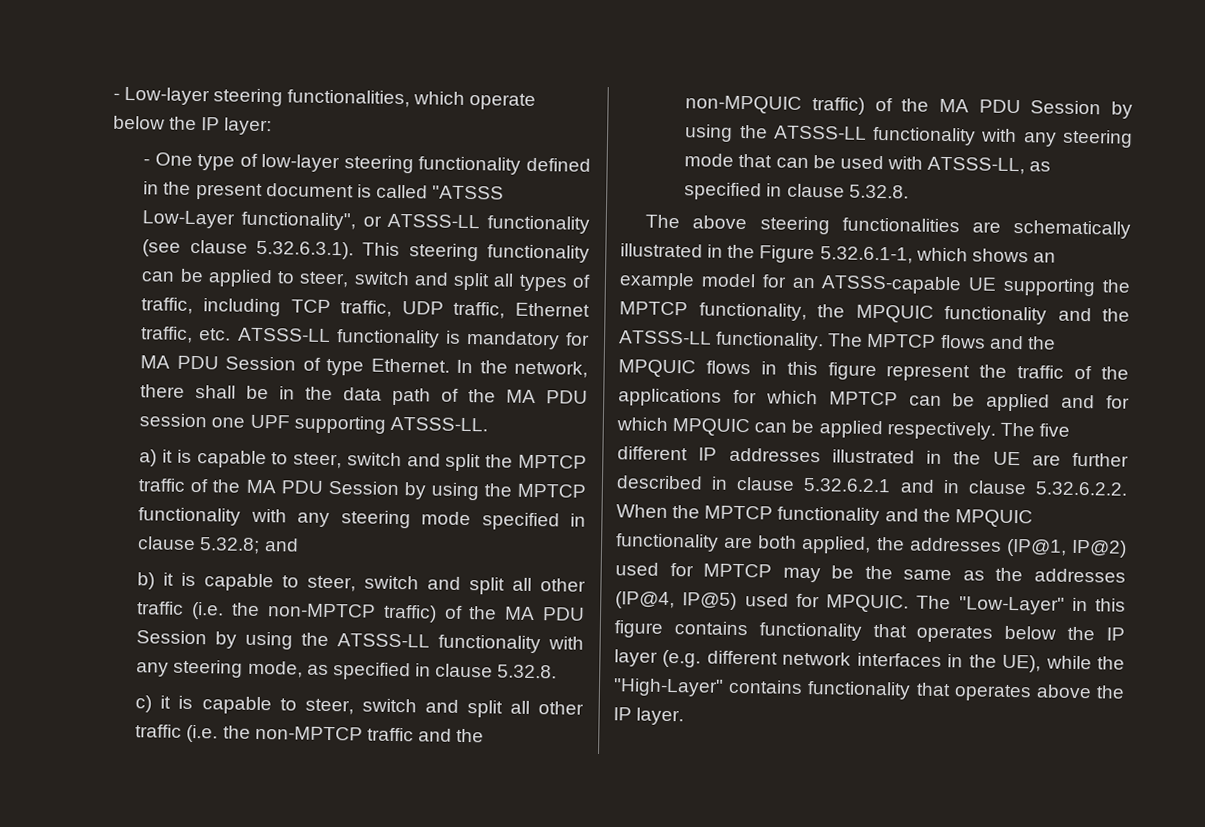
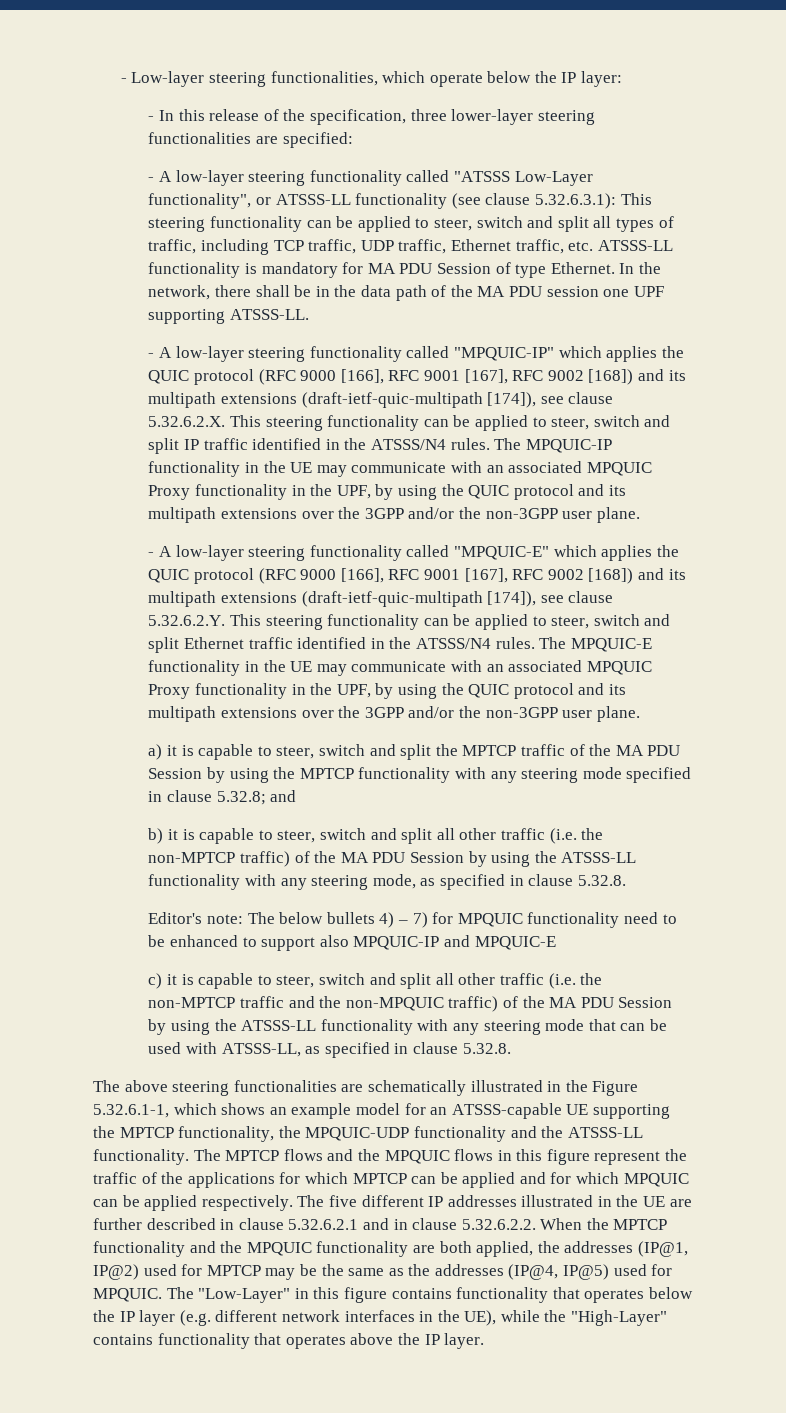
- - One type of low-layer steering functionality defined in the present document is called "ATSSS Low-Layer functionality", or ATSSS-LL functionality (see clause 5.32.6.3.1). This steering functionality can be applied to steer, switch and split all types of traffic, including TCP traffic, UDP traffic, Ethernet traffic, etc. ATSSS-LL functionality is mandatory for MA PDU Session of type Ethernet.
+ - In this release of the specification, three lower-layer steering functionalities are specified:
+ - A low-layer steering functionality called "ATSSS Low-Layer functionality", or ATSSS-LL functionality (see clause 5.32.6.3.1): This steering functionality can be applied to steer, switch and split all types of traffic, including TCP traffic, UDP traffic, Ethernet traffic, etc. ATSSS-LL functionality is mandatory for MA PDU Session of type Ethernet.
+ - A low-layer steering functionality called "MPQUIC-IP" which applies the QUIC protocol (RFC 9000 [166], RFC 9001 [167], RFC 9002 [168]) and its multipath extensions (draft-ietf-quic-multipath [174]), see clause 5.32.6.2.X. This steering functionality can be applied to steer, switch and split IP traffic identified in the ATSSS/N4 rules. The MPQUIC-IP functionality in the UE may communicate with an associated MPQUIC Proxy functionality in the UPF, by using the QUIC protocol and its multipath extensions over the 3GPP and/or the non-3GPP user plane.
+ - A low-layer steering functionality called "MPQUIC-E" which applies the QUIC protocol (RFC 9000 [166], RFC 9001 [167], RFC 9002 [168]) and its multipath extensions (draft-ietf-quic-multipath [174]), see clause 5.32.6.2.Y. This steering functionality can be applied to steer, switch and split Ethernet traffic identified in the ATSSS/N4 rules. The MPQUIC-E functionality in the UE may communicate with an associated MPQUIC Proxy functionality in the UPF, by using the QUIC protocol and its multipath extensions over the 3GPP and/or the non-3GPP user plane.
+ Editor's note: The below bullets 4) – 7) for MPQUIC functionality need to be enhanced to support also MPQUIC-IP and MPQUIC-E
- The above steering functionalities are schematically illustrated in the Figure 5.32.6.1-1, which shows an example model for an ATSSS-capable UE supporting the MPTCP functionality, the MPQUIC functionality and the ATSSS-LL functionality.
+ The above steering functionalities are schematically illustrated in the Figure 5.32.6.1-1, which shows an example model for an ATSSS-capable UE supporting the MPTCP functionality, the MPQUIC-UDP functionality and the ATSSS-LL functionality.

